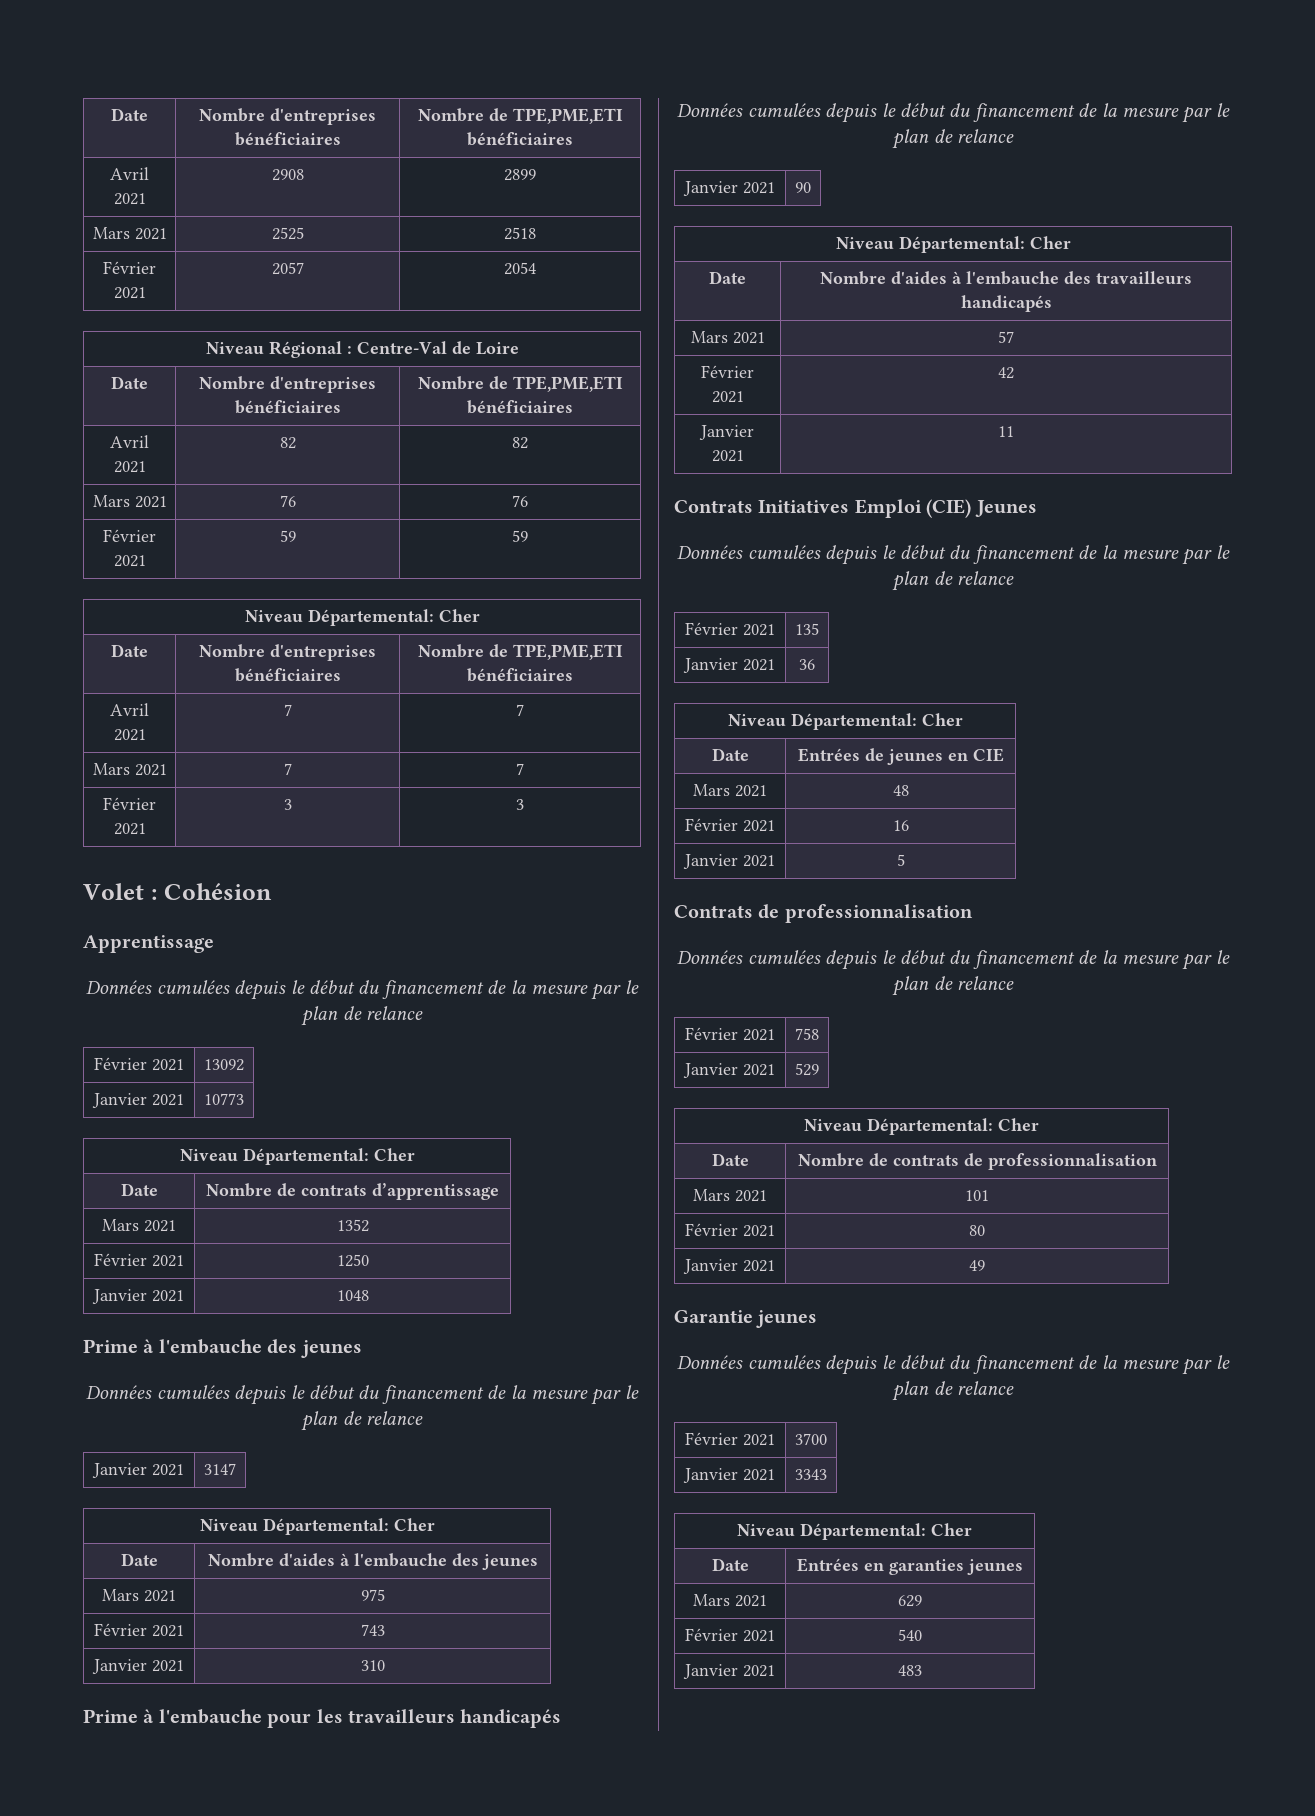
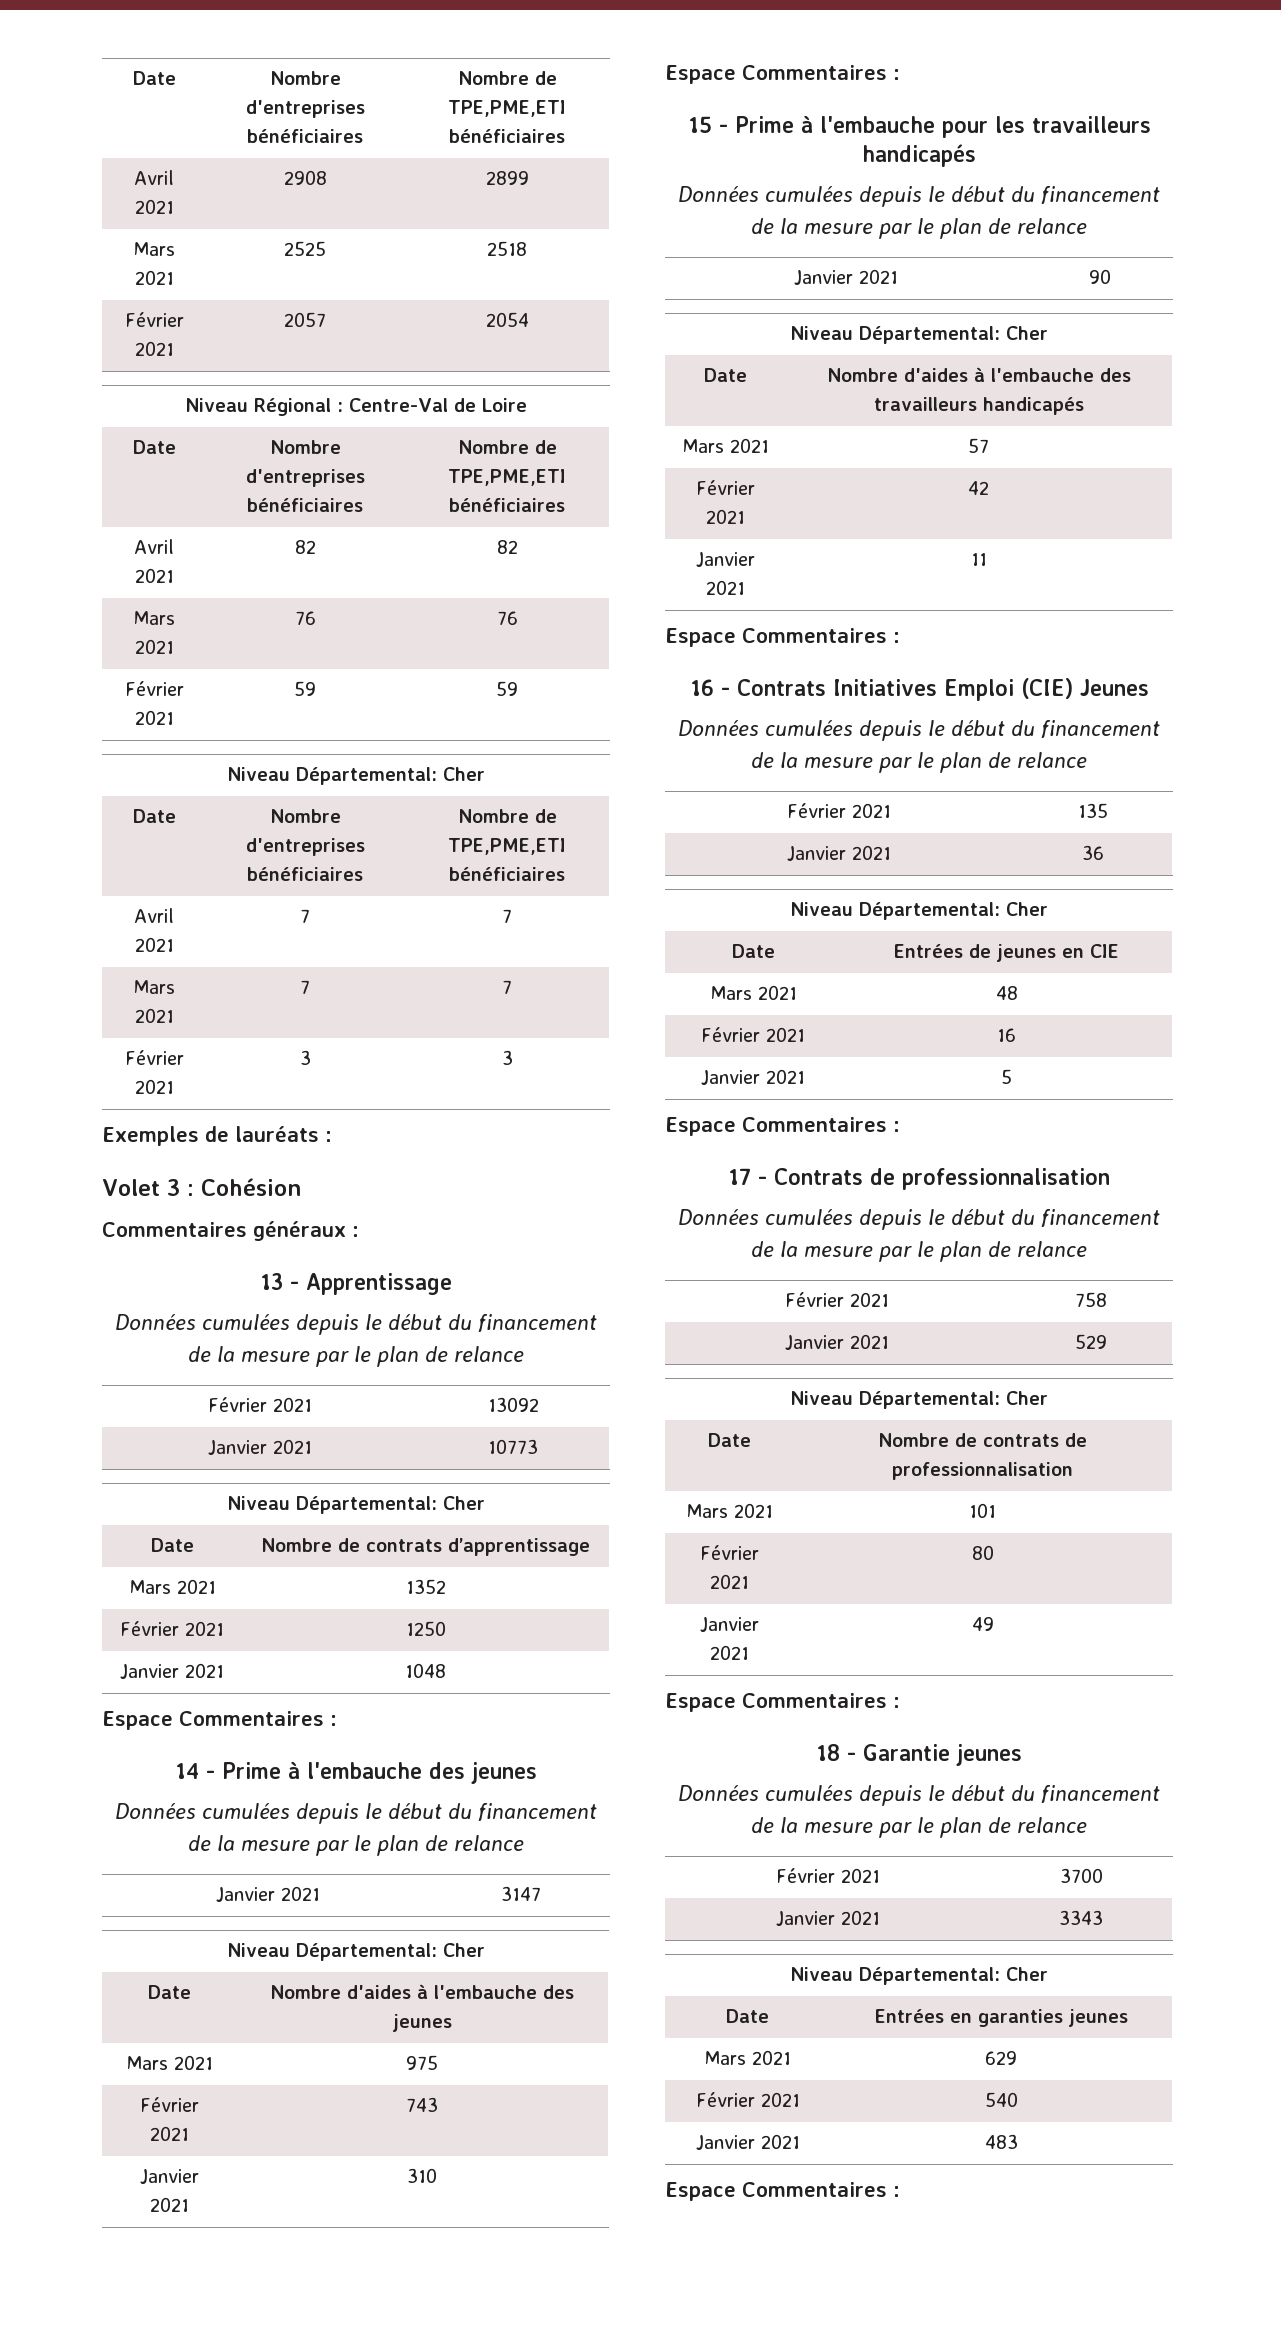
+ Exemples de lauréats :
- Volet : Cohésion
+ Volet 3 : Cohésion
- Apprentissage
+ Commentaires généraux :
+ 13 - Apprentissage
  Janvier 2021 | 1048
- Prime à l'embauche des jeunes
+ Espace Commentaires :
+ 14 - Prime à l'embauche des jeunes
  Janvier 2021 | 310
- Prime à l'embauche pour les travailleurs handicapés
+ Espace Commentaires :
+ 15 - Prime à l'embauche pour les travailleurs handicapés
  Janvier 2021 | 11
- Contrats Initiatives Emploi (CIE) Jeunes
+ Espace Commentaires :
+ 16 - Contrats Initiatives Emploi (CIE) Jeunes
  Janvier 2021 | 5
- Contrats de professionnalisation
+ Espace Commentaires :
+ 17 - Contrats de professionnalisation
  Janvier 2021 | 49
- Garantie jeunes
+ Espace Commentaires :
+ 18 - Garantie jeunes
  Janvier 2021 | 483
+ Espace Commentaires :

